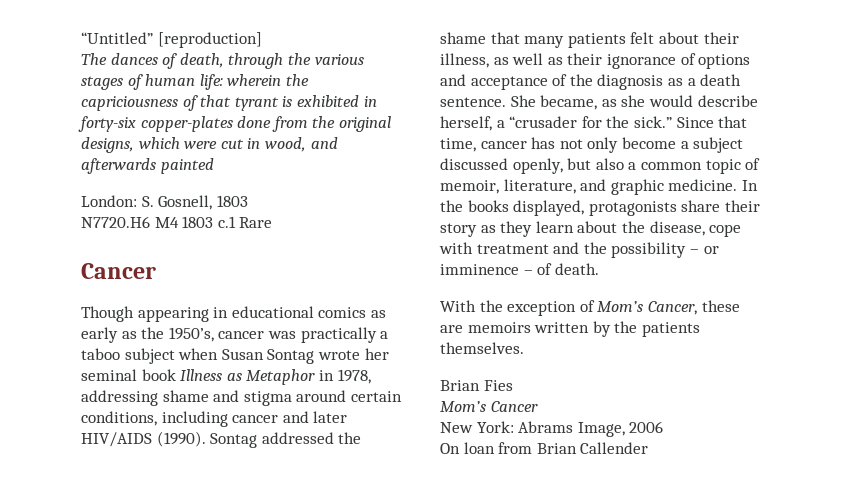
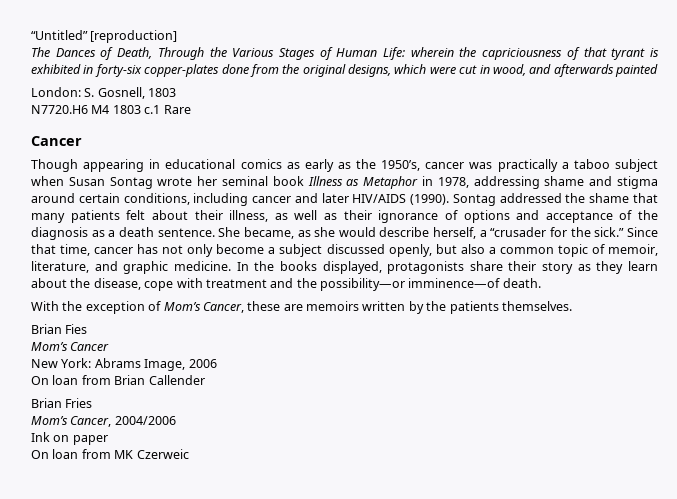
- The dances of death, through the various stages of human life: wherein the capriciousness of that tyrant is exhibited in forty-six copper-plates done from the original designs, which were cut in wood, and afterwards painted
+ The Dances of Death, Through the Various Stages of Human Life: wherein the capriciousness of that tyrant is exhibited in forty-six copper-plates done from the original designs, which were cut in wood, and afterwards painted
- In the books displayed, protagonists share their story as they learn about the disease, cope with treatment and the possibility – or imminence – of death.
+ In the books displayed, protagonists share their story as they learn about the disease, cope with treatment and the possibility—or imminence—of death.
+ Brian Fries
+ Mom’s Cancer, 2004/2006
+ Ink on paper
+ On loan from MK Czerweic

